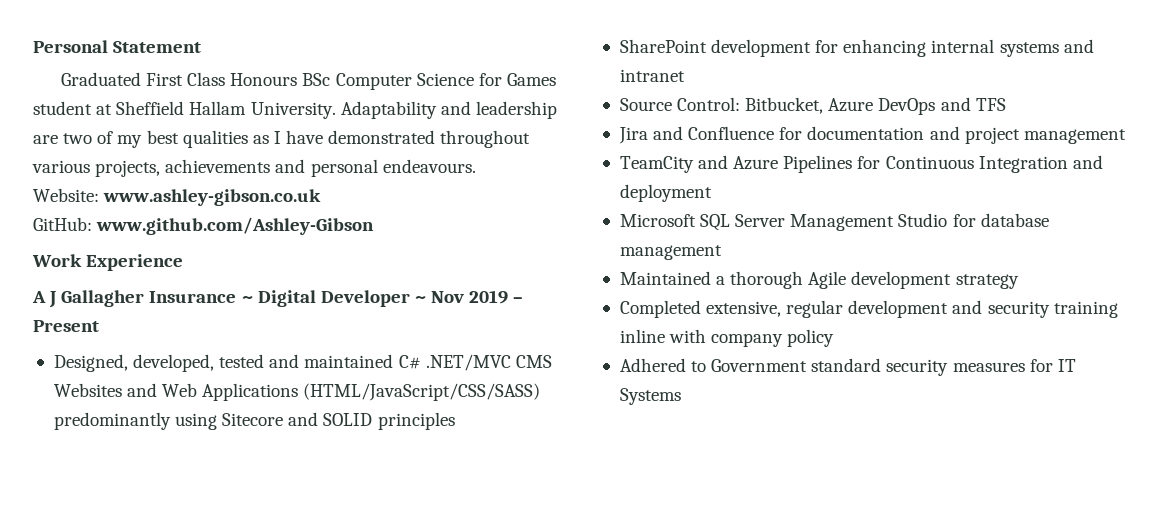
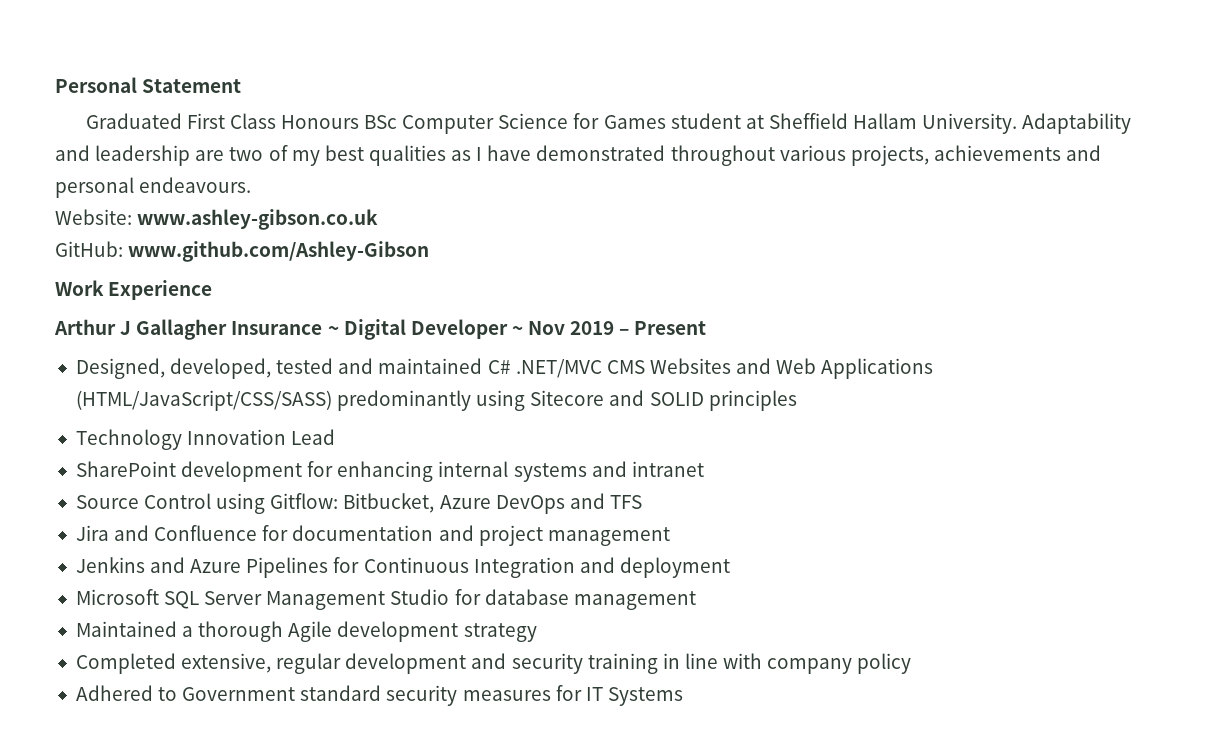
- A J Gallagher Insurance ~ Digital Developer ~ Nov 2019 – Present
+ Arthur J Gallagher Insurance ~ Digital Developer ~ Nov 2019 – Present
+ Technology Innovation Lead
- Source Control: Bitbucket, Azure DevOps and TFS
+ Source Control using Gitflow: Bitbucket, Azure DevOps and TFS
- TeamCity and Azure Pipelines for Continuous Integration and deployment
+ Jenkins and Azure Pipelines for Continuous Integration and deployment
- Completed extensive, regular development and security training inline with company policy
+ Completed extensive, regular development and security training in line with company policy

